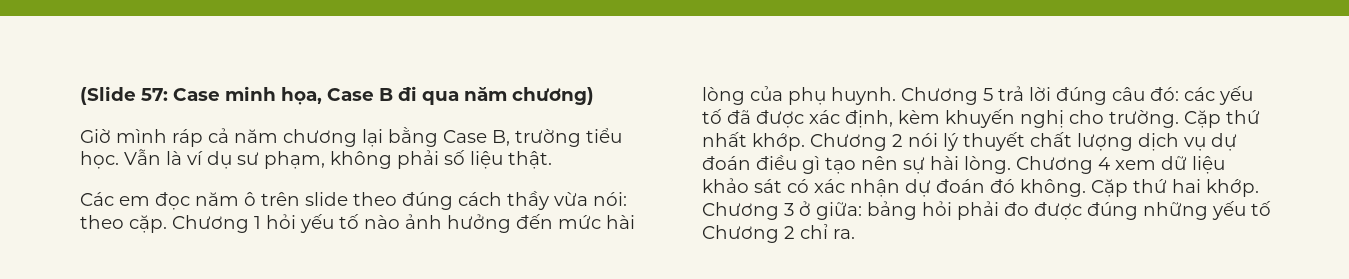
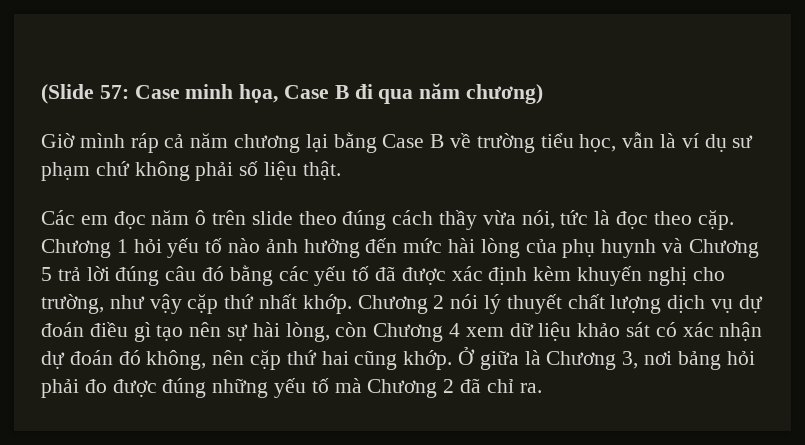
- Giờ mình ráp cả năm chương lại bằng Case B, trường tiểu học. Vẫn là ví dụ sư phạm, không phải số liệu thật.
+ Giờ mình ráp cả năm chương lại bằng Case B về trường tiểu học, vẫn là ví dụ sư phạm chứ không phải số liệu thật.
- Các em đọc năm ô trên slide theo đúng cách thầy vừa nói: theo cặp.
+ Các em đọc năm ô trên slide theo đúng cách thầy vừa nói, tức là đọc theo cặp.
- Chương 1 hỏi yếu tố nào ảnh hưởng đến mức hài lòng của phụ huynh. Chương 5 trả lời đúng câu đó: các yếu tố đã được xác định, kèm khuyến nghị cho trường. Cặp thứ nhất khớp.
+ Chương 1 hỏi yếu tố nào ảnh hưởng đến mức hài lòng của phụ huynh và Chương 5 trả lời đúng câu đó bằng các yếu tố đã được xác định kèm khuyến nghị cho trường, như vậy cặp thứ nhất khớp.
- Chương 2 nói lý thuyết chất lượng dịch vụ dự đoán điều gì tạo nên sự hài lòng. Chương 4 xem dữ liệu khảo sát có xác nhận dự đoán đó không. Cặp thứ hai khớp. Chương 3 ở giữa: bảng hỏi phải đo được đúng những yếu tố Chương 2 chỉ ra.
+ Chương 2 nói lý thuyết chất lượng dịch vụ dự đoán điều gì tạo nên sự hài lòng, còn Chương 4 xem dữ liệu khảo sát có xác nhận dự đoán đó không, nên cặp thứ hai cũng khớp. Ở giữa là Chương 3, nơi bảng hỏi phải đo được đúng những yếu tố mà Chương 2 đã chỉ ra.

